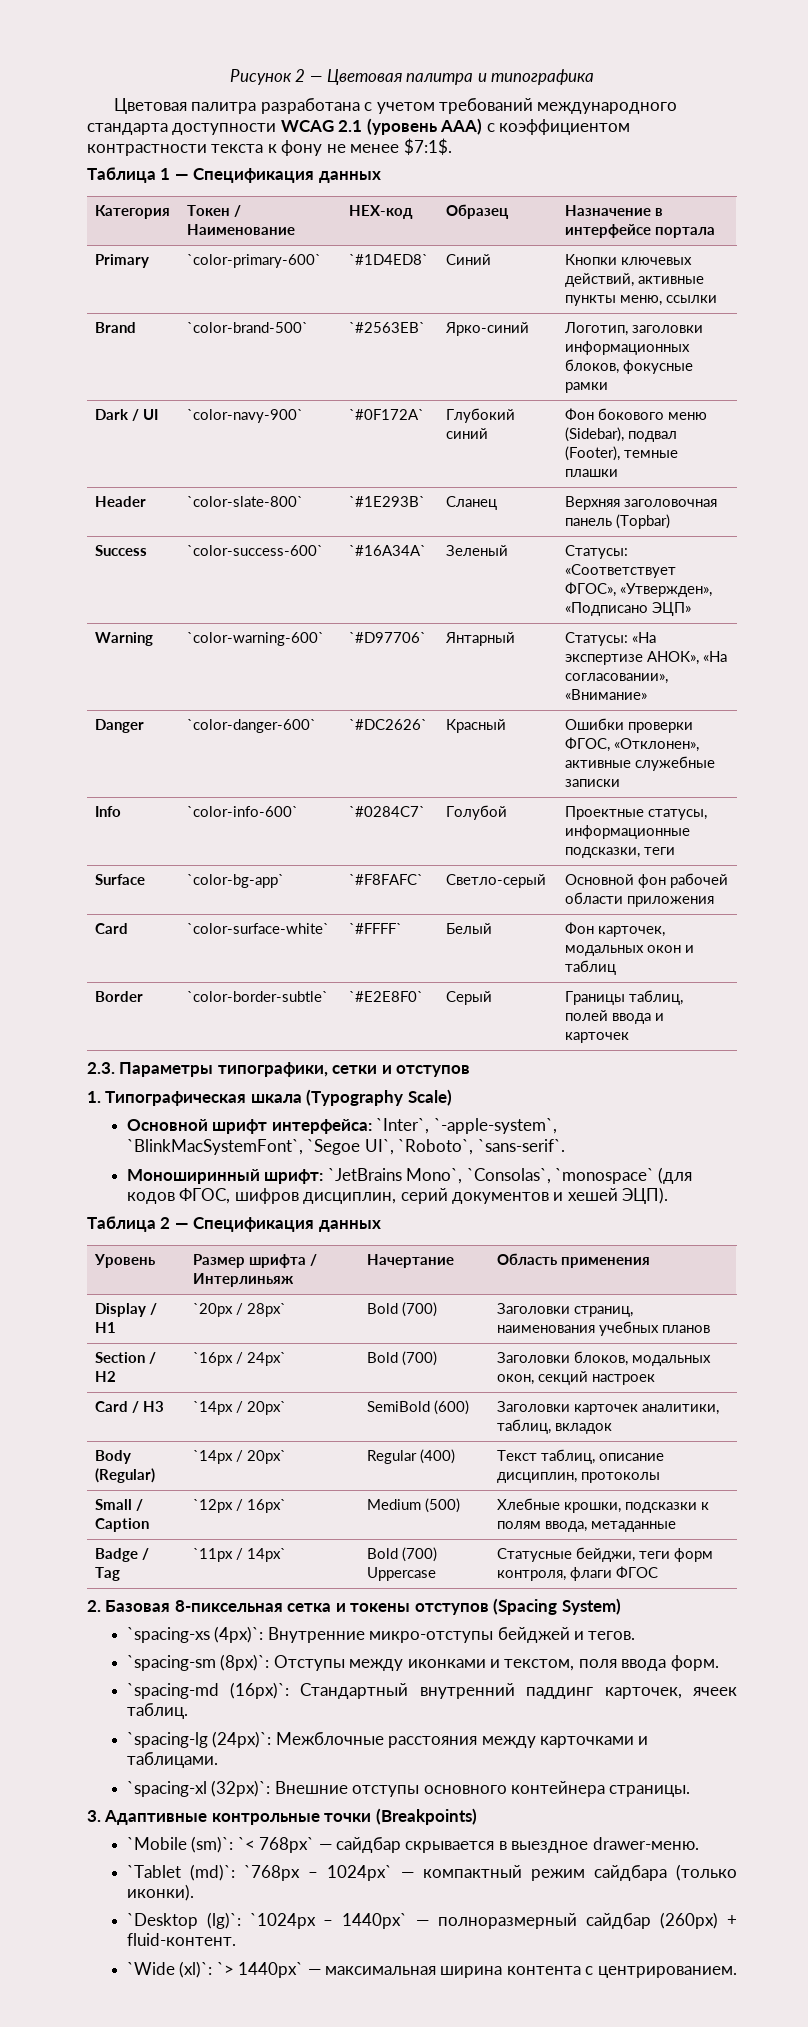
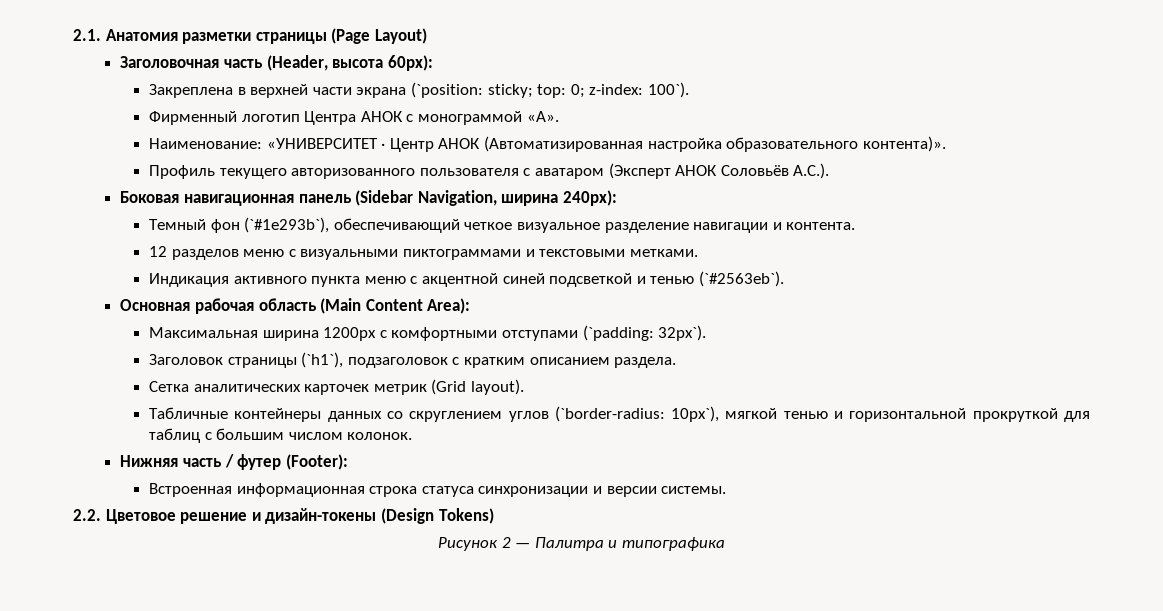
+ 2.1. Анатомия разметки страницы (Page Layout)
+ Заголовочная часть (Header, высота 60px):
+ Закреплена в верхней части экрана (`position: sticky; top: 0; z-index: 100`).
+ Фирменный логотип Центра АНОК с монограммой «А».
+ Наименование: «УНИВЕРСИТЕТ · Центр АНОК (Автоматизированная настройка образовательного контента)».
+ Профиль текущего авторизованного пользователя с аватаром (Эксперт АНОК Соловьёв А.С.).
+ Боковая навигационная панель (Sidebar Navigation, ширина 240px):
+ Темный фон (`#1e293b`), обеспечивающий четкое визуальное разделение навигации и контента.
+ 12 разделов меню с визуальными пиктограммами и текстовыми метками.
+ Индикация активного пункта меню с акцентной синей подсветкой и тенью (`#2563eb`).
+ Основная рабочая область (Main Content Area):
+ Максимальная ширина 1200px с комфортными отступами (`padding: 32px`).
+ Заголовок страницы (`h1`), подзаголовок с кратким описанием раздела.
+ Сетка аналитических карточек метрик (Grid layout).
+ Табличные контейнеры данных со скруглением углов (`border-radius: 10px`), мягкой тенью и горизонтальной прокруткой для таблиц с большим числом колонок.
+ Нижняя часть / футер (Footer):
+ Встроенная информационная строка статуса синхронизации и версии системы.
+ 2.2. Цветовое решение и дизайн-токены (Design Tokens)
- Рисунок 2 — Цветовая палитра и типографика
+ Рисунок 2 — Палитра и типографика
- Цветовая палитра разработана с учетом требований международного стандарта доступности WCAG 2.1 (уровень AAA) с коэффициентом контрастности текста к фону не менее $7:1$.
- Таблица 1 — Спецификация данных
- Категория | Токен / Наименование | HEX-код | Образец | Назначение в интерфейсе портала
- Primary | `color-primary-600` | `#1D4ED8` | Синий | Кнопки ключевых действий, активные пункты меню, ссылки
- Brand | `color-brand-500` | `#2563EB` | Ярко-синий | Логотип, заголовки информационных блоков, фокусные рамки
- Dark / UI | `color-navy-900` | `#0F172A` | Глубокий синий | Фон бокового меню (Sidebar), подвал (Footer), темные плашки
- Header | `color-slate-800` | `#1E293B` | Сланец | Верхняя заголовочная панель (Topbar)
- Success | `color-success-600` | `#16A34A` | Зеленый | Статусы: «Соответствует ФГОС», «Утвержден», «Подписано ЭЦП»
- Warning | `color-warning-600` | `#D97706` | Янтарный | Статусы: «На экспертизе АНОК», «На согласовании», «Внимание»
- Danger | `color-danger-600` | `#DC2626` | Красный | Ошибки проверки ФГОС, «Отклонен», активные служебные записки
- Info | `color-info-600` | `#0284C7` | Голубой | Проектные статусы, информационные подсказки, теги
- Surface | `color-bg-app` | `#F8FAFC` | Светло-серый | Основной фон рабочей области приложения
- Card | `color-surface-white` | `#FFFF` | Белый | Фон карточек, модальных окон и таблиц
- Border | `color-border-subtle` | `#E2E8F0` | Серый | Границы таблиц, полей ввода и карточек
- 2.3. Параметры типографики, сетки и отступов
- 1. Типографическая шкала (Typography Scale)
- Основной шрифт интерфейса: `Inter`, `-apple-system`, `BlinkMacSystemFont`, `Segoe UI`, `Roboto`, `sans-serif`.
- Моноширинный шрифт: `JetBrains Mono`, `Consolas`, `monospace` (для кодов ФГОС, шифров дисциплин, серий документов и хешей ЭЦП).
- Таблица 2 — Спецификация данных
- Уровень | Размер шрифта / Интерлиньяж | Начертание | Область применения
- Display / H1 | `20px / 28px` | Bold (700) | Заголовки страниц, наименования учебных планов
- Section / H2 | `16px / 24px` | Bold (700) | Заголовки блоков, модальных окон, секций настроек
- Card / H3 | `14px / 20px` | SemiBold (600) | Заголовки карточек аналитики, таблиц, вкладок
- Body (Regular) | `14px / 20px` | Regular (400) | Текст таблиц, описание дисциплин, протоколы
- Small / Caption | `12px / 16px` | Medium (500) | Хлебные крошки, подсказки к полям ввода, метаданные
- Badge / Tag | `11px / 14px` | Bold (700) Uppercase | Статусные бейджи, теги форм контроля, флаги ФГОС
- 2. Базовая 8-пиксельная сетка и токены отступов (Spacing System)
- `spacing-xs (4px)`: Внутренние микро-отступы бейджей и тегов.
- `spacing-sm (8px)`: Отступы между иконками и текстом, поля ввода форм.
- `spacing-md (16px)`: Стандартный внутренний паддинг карточек, ячеек таблиц.
- `spacing-lg (24px)`: Межблочные расстояния между карточками и таблицами.
- `spacing-xl (32px)`: Внешние отступы основного контейнера страницы.
- 3. Адаптивные контрольные точки (Breakpoints)
- `Mobile (sm)`: `< 768px` — сайдбар скрывается в выездное drawer-меню.
- `Tablet (md)`: `768px – 1024px` — компактный режим сайдбара (только иконки).
- `Desktop (lg)`: `1024px – 1440px` — полноразмерный сайдбар (260px) + fluid-контент.
- `Wide (xl)`: `> 1440px` — максимальная ширина контента с центрированием.

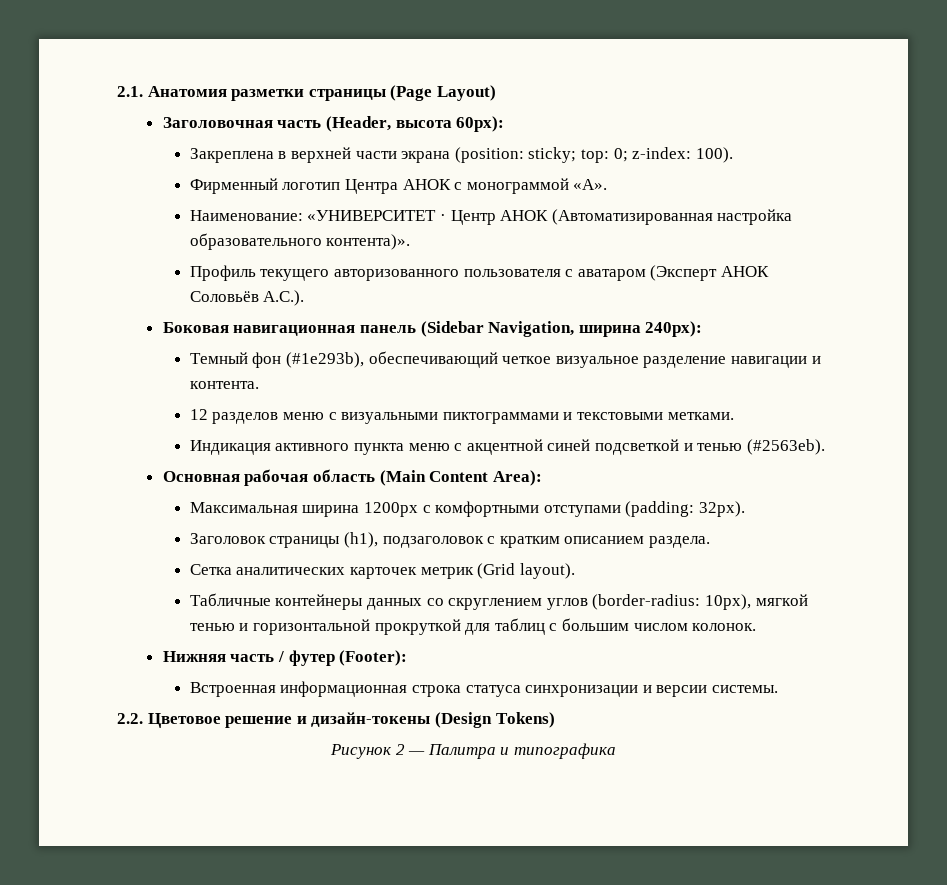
- Закреплена в верхней части экрана (`position: sticky; top: 0; z-index: 100`).
+ Закреплена в верхней части экрана (position: sticky; top: 0; z-index: 100).
- Темный фон (`#1e293b`), обеспечивающий четкое визуальное разделение навигации и контента.
+ Темный фон (#1e293b), обеспечивающий четкое визуальное разделение навигации и контента.
- Индикация активного пункта меню с акцентной синей подсветкой и тенью (`#2563eb`).
+ Индикация активного пункта меню с акцентной синей подсветкой и тенью (#2563eb).
- Максимальная ширина 1200px с комфортными отступами (`padding: 32px`).
+ Максимальная ширина 1200px с комфортными отступами (padding: 32px).
- Заголовок страницы (`h1`), подзаголовок с кратким описанием раздела.
+ Заголовок страницы (h1), подзаголовок с кратким описанием раздела.
- Табличные контейнеры данных со скруглением углов (`border-radius: 10px`), мягкой тенью и горизонтальной прокруткой для таблиц с большим числом колонок.
+ Табличные контейнеры данных со скруглением углов (border-radius: 10px), мягкой тенью и горизонтальной прокруткой для таблиц с большим числом колонок.

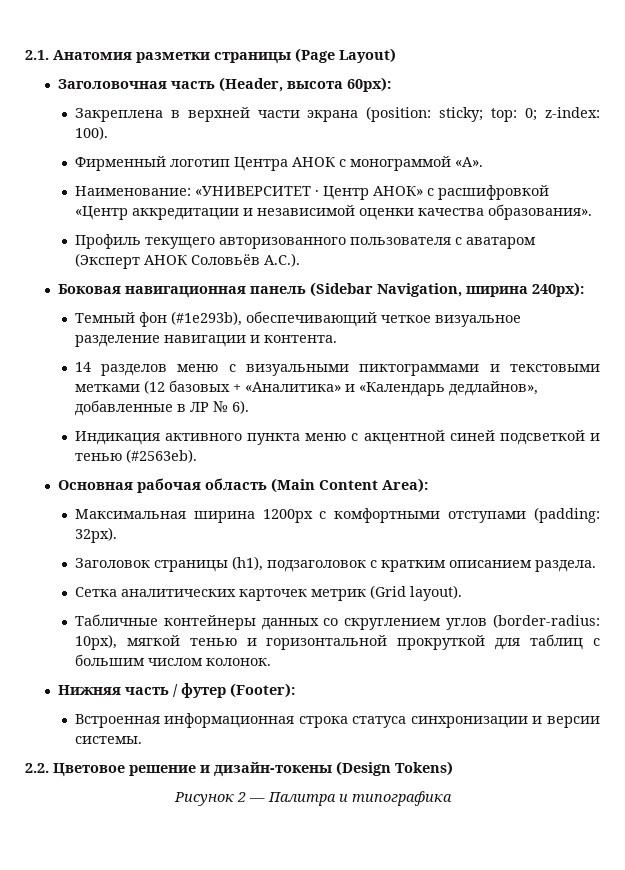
- Наименование: «УНИВЕРСИТЕТ · Центр АНОК (Автоматизированная настройка образовательного контента)».
+ Наименование: «УНИВЕРСИТЕТ · Центр АНОК» с расшифровкой «Центр аккредитации и независимой оценки качества образования».
- 12 разделов меню с визуальными пиктограммами и текстовыми метками.
+ 14 разделов меню с визуальными пиктограммами и текстовыми метками (12 базовых + «Аналитика» и «Календарь дедлайнов», добавленные в ЛР № 6).

